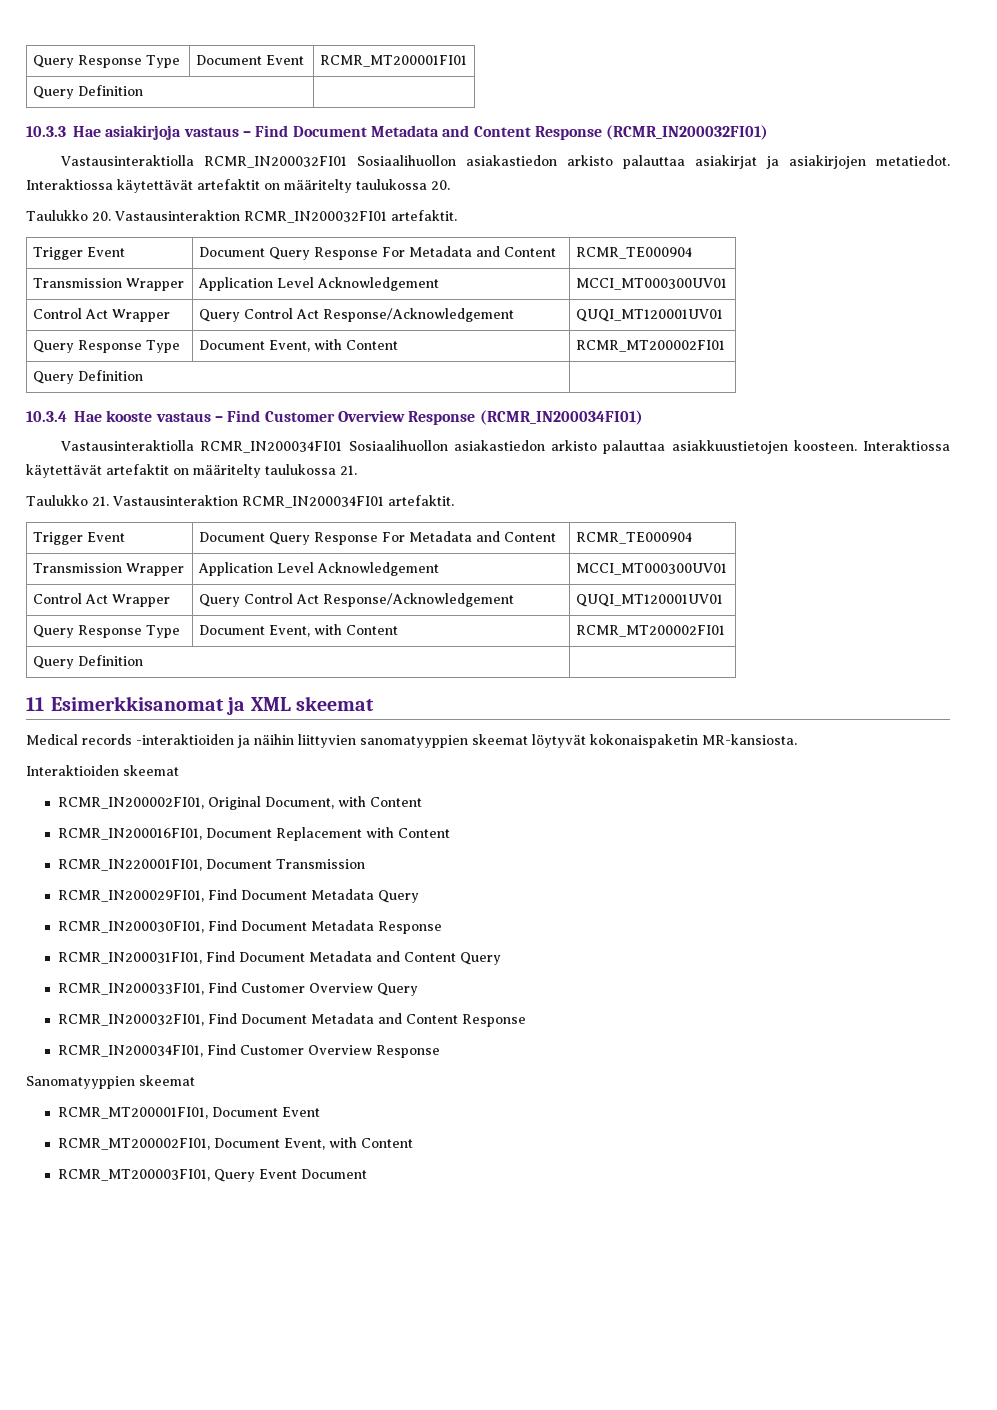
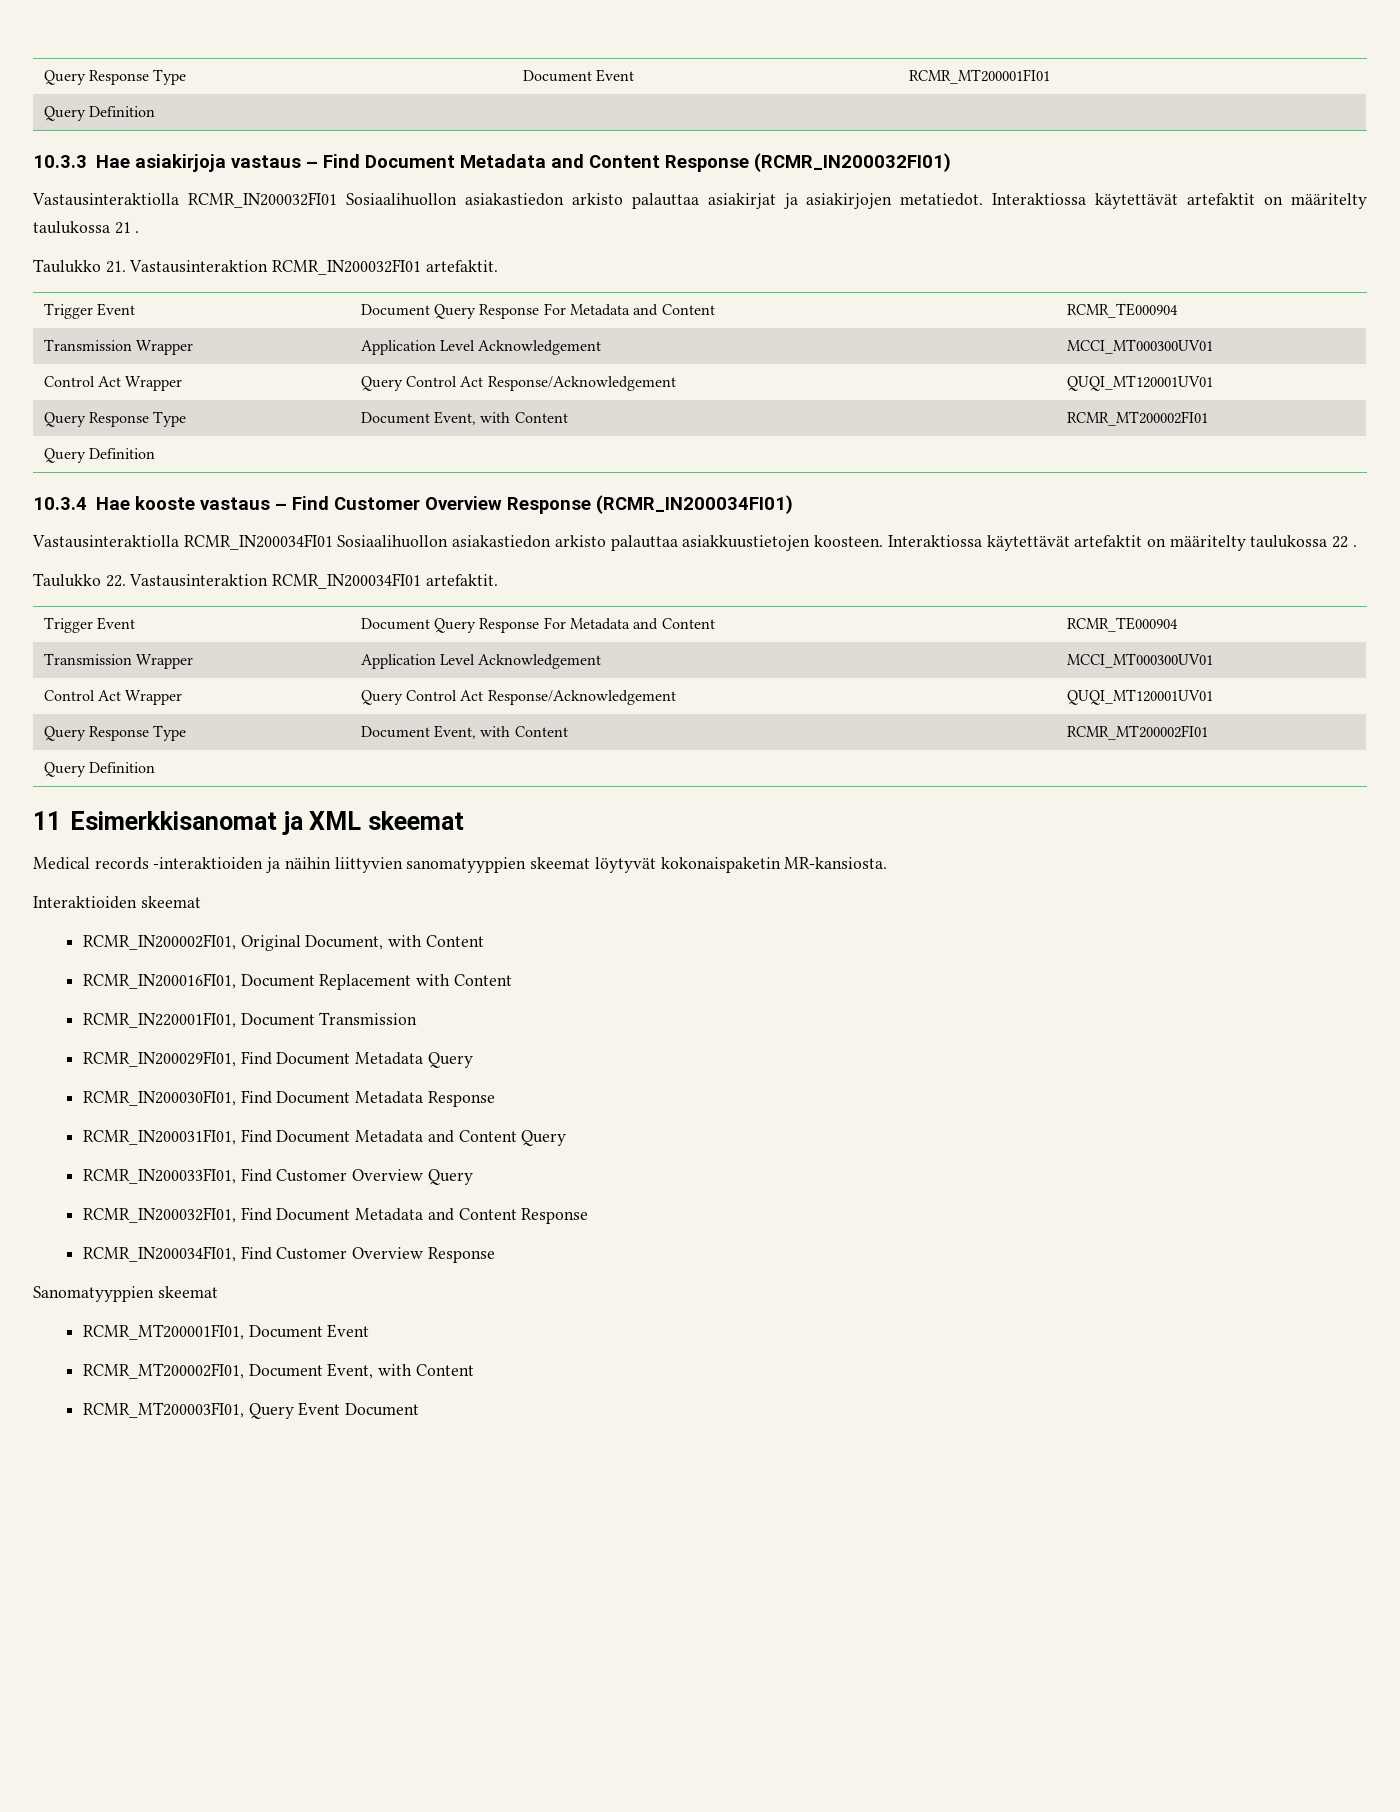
- Interaktiossa käytettävät artefaktit on määritelty taulukossa 20.
- Taulukko 20. Vastausinteraktion RCMR_IN200032FI01 artefaktit.
+ Interaktiossa käytettävät artefaktit on määritelty taulukossa 21 .
+ Taulukko 21. Vastausinteraktion RCMR_IN200032FI01 artefaktit.
- Interaktiossa käytettävät artefaktit on määritelty taulukossa 21.
- Taulukko 21. Vastausinteraktion RCMR_IN200034FI01 artefaktit.
+ Interaktiossa käytettävät artefaktit on määritelty taulukossa 22 .
+ Taulukko 22. Vastausinteraktion RCMR_IN200034FI01 artefaktit.

